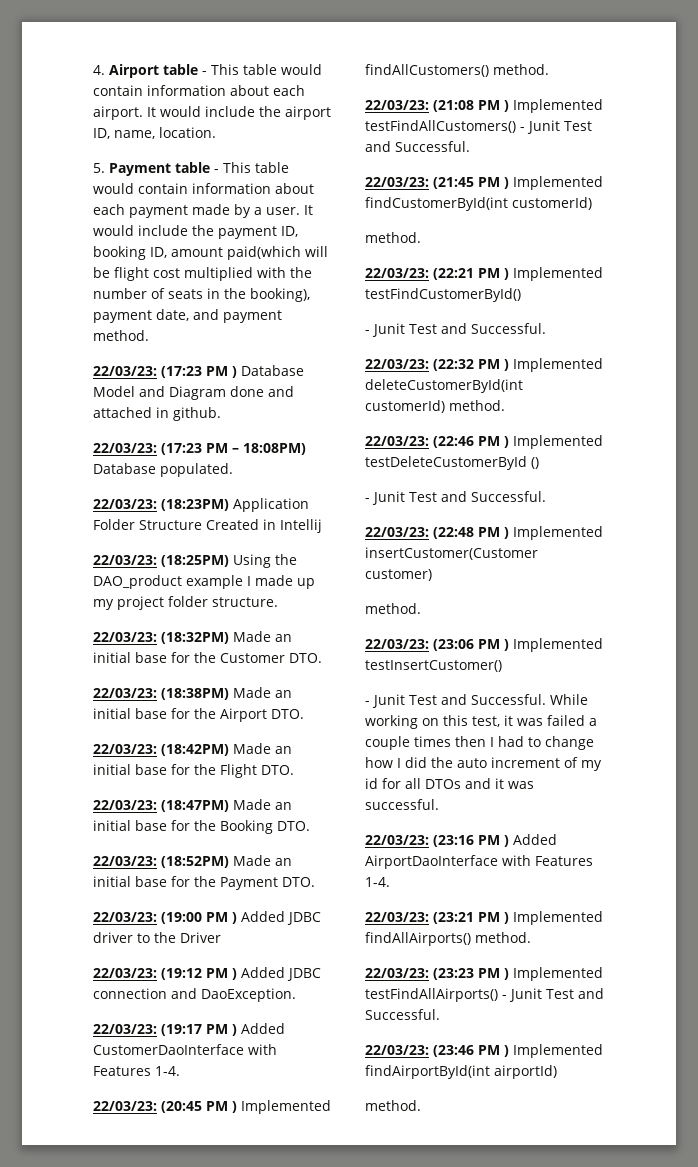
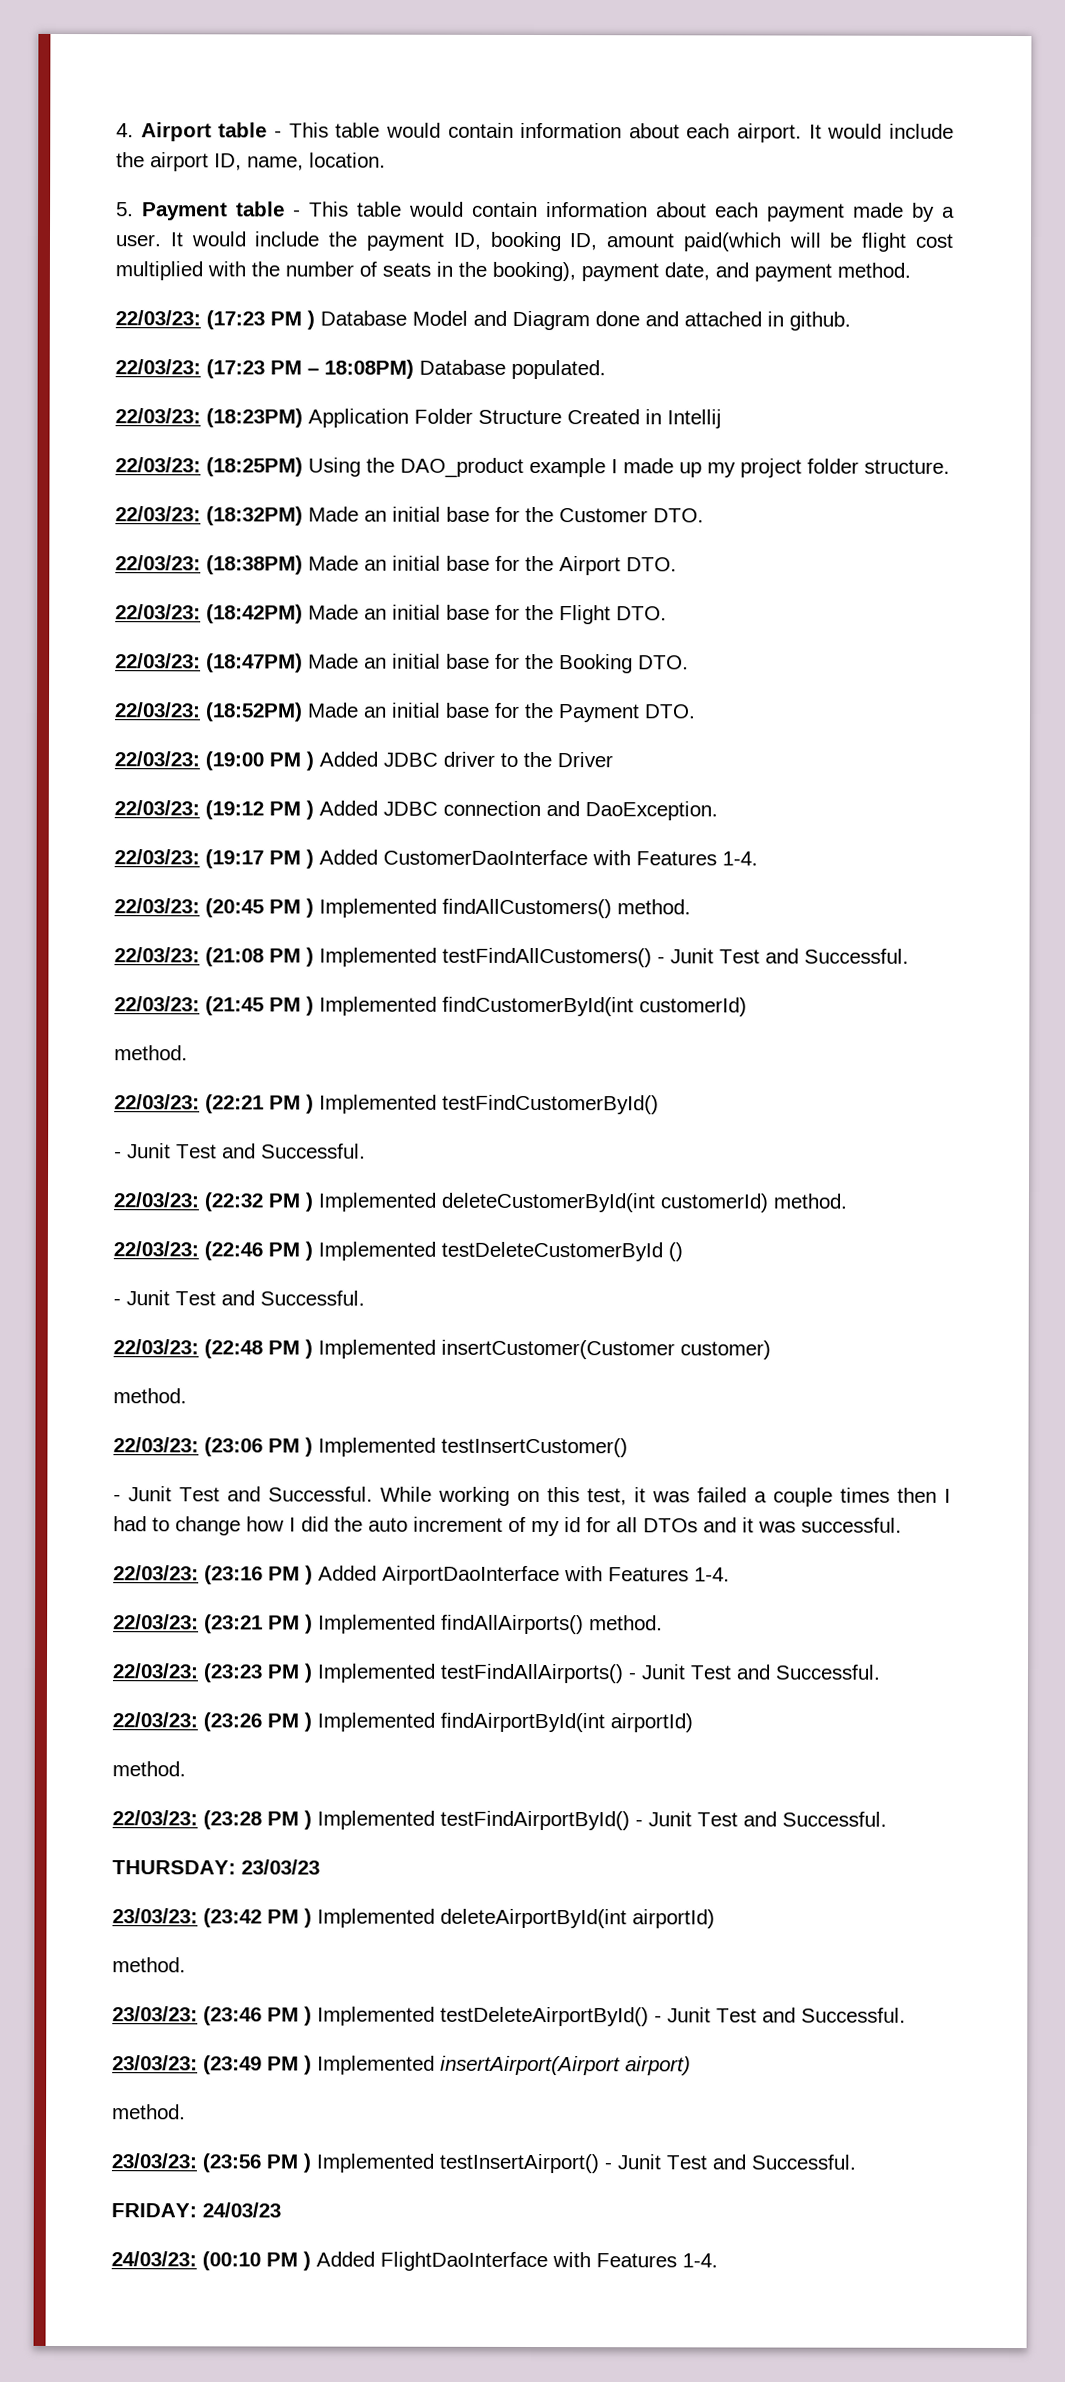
- 22/03/23: (23:46 PM ) Implemented findAirportById(int airportId)
+ 22/03/23: (23:26 PM ) Implemented findAirportById(int airportId)
+ 22/03/23: (23:28 PM ) Implemented testFindAirportById() - Junit Test and Successful.
+ THURSDAY: 23/03/23
+ 23/03/23: (23:42 PM ) Implemented deleteAirportById(int airportId)
+ method.
+ 23/03/23: (23:46 PM ) Implemented testDeleteAirportById() - Junit Test and Successful.
+ 23/03/23: (23:49 PM ) Implemented insertAirport(Airport airport)
+ method.
+ 23/03/23: (23:56 PM ) Implemented testInsertAirport() - Junit Test and Successful.
+ FRIDAY: 24/03/23
+ 24/03/23: (00:10 PM ) Added FlightDaoInterface with Features 1-4.

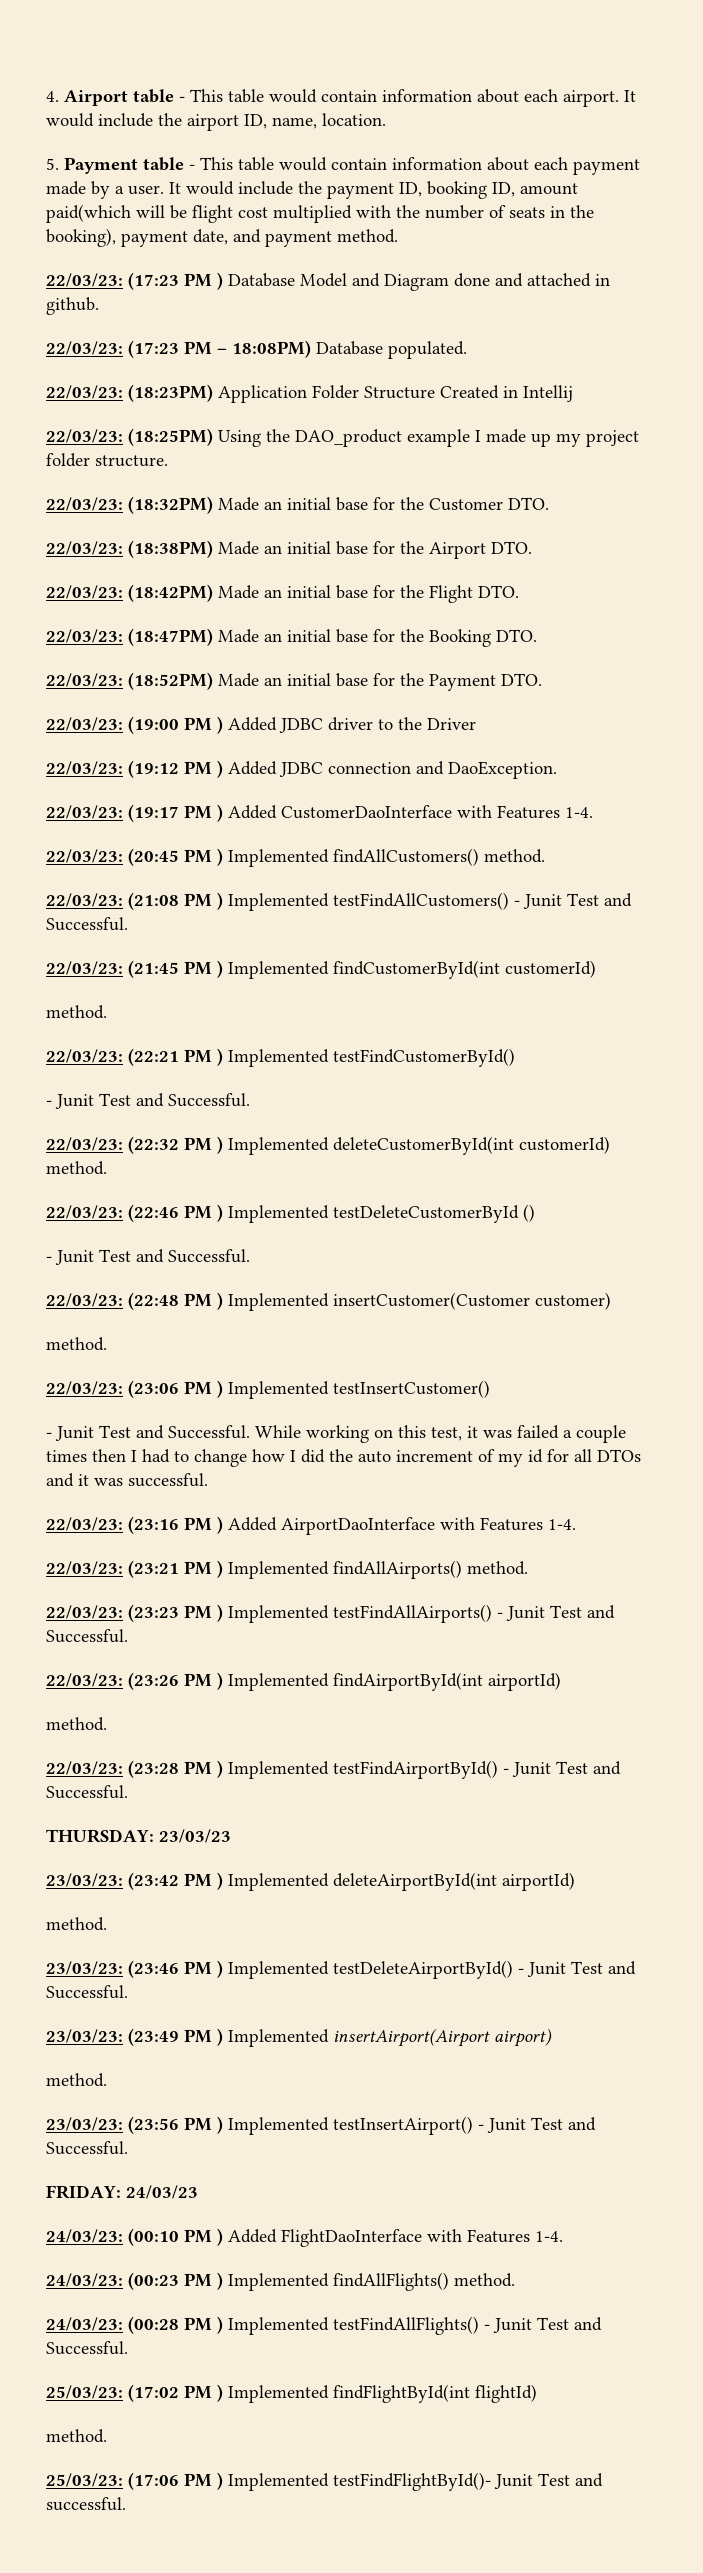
+ 24/03/23: (00:23 PM ) Implemented findAllFlights() method.
+ 24/03/23: (00:28 PM ) Implemented testFindAllFlights() - Junit Test and Successful.
+ 25/03/23: (17:02 PM ) Implemented findFlightById(int flightId)
+ method.
+ 25/03/23: (17:06 PM ) Implemented testFindFlightById()- Junit Test and successful.

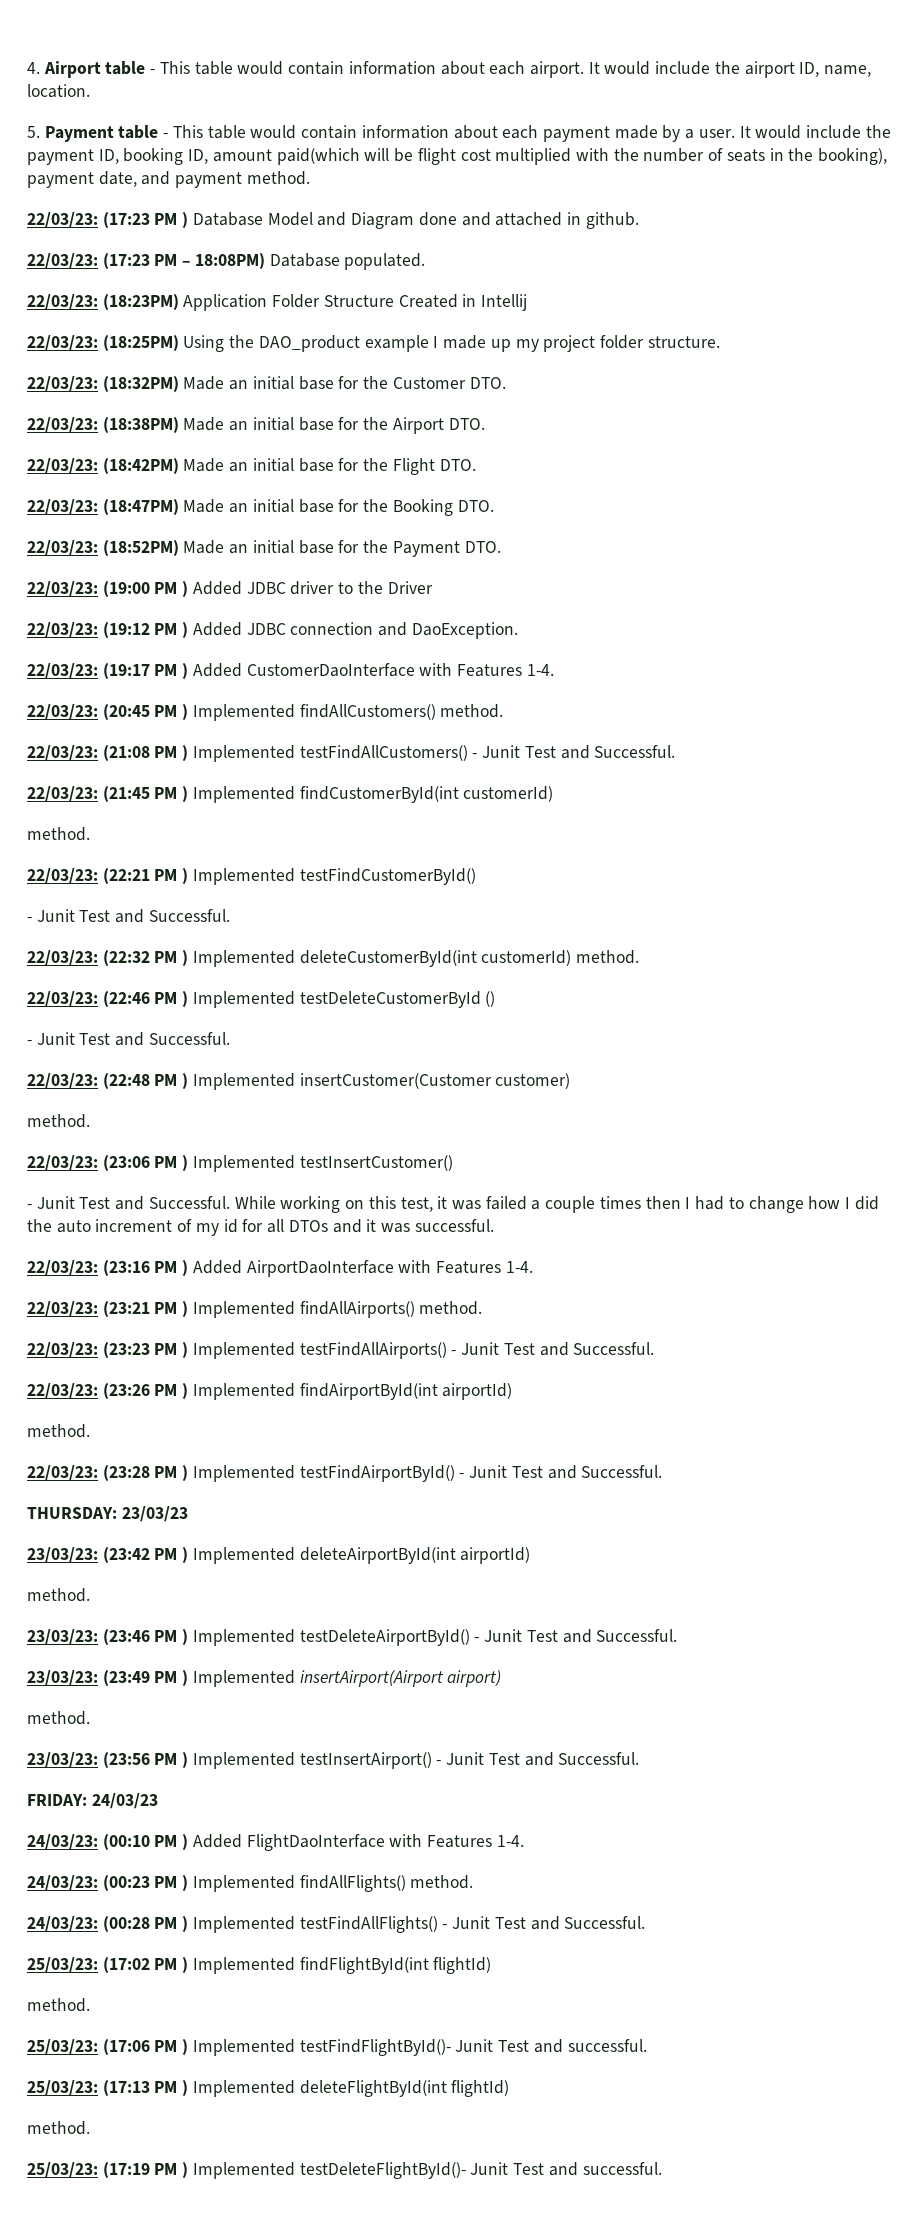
+ 25/03/23: (17:13 PM ) Implemented deleteFlightById(int flightId)
+ method.
+ 25/03/23: (17:19 PM ) Implemented testDeleteFlightById()- Junit Test and successful.

